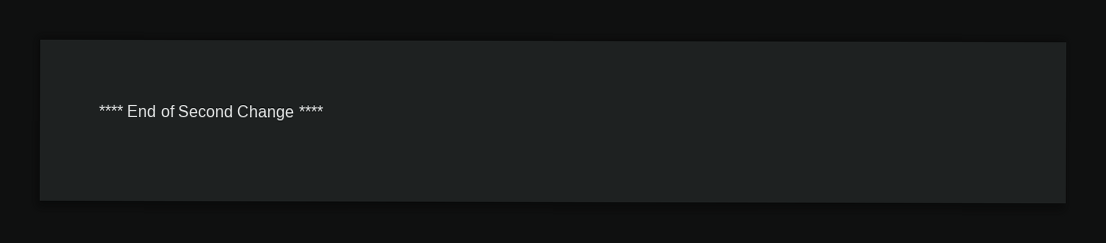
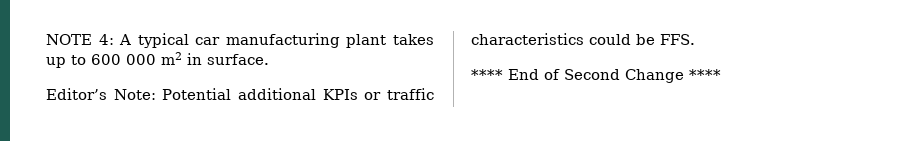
+ NOTE 4: A typical car manufacturing plant takes up to 600 000 m2 in surface.
+ Editor’s Note: Potential additional KPIs or traffic characteristics could be FFS.

